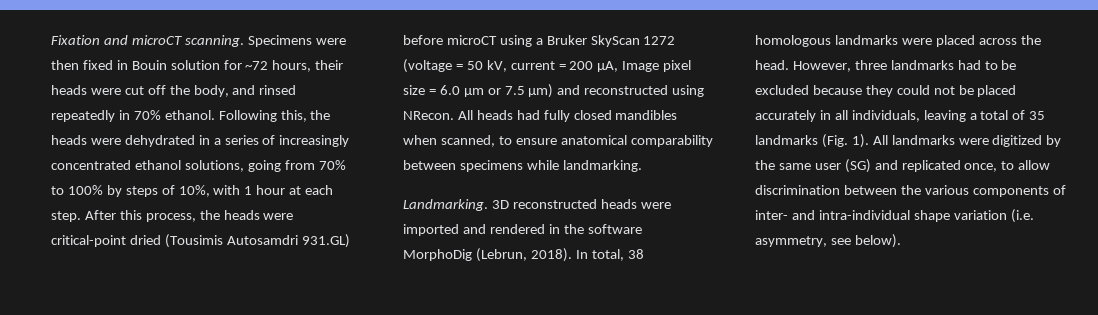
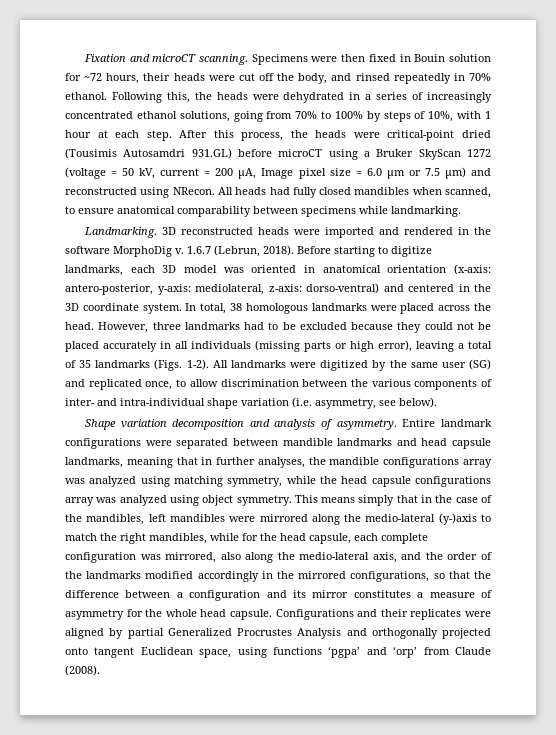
- 3D reconstructed heads were imported and rendered in the software MorphoDig (Lebrun, 2018).
+ 3D reconstructed heads were imported and rendered in the software MorphoDig v. 1.6.7 (Lebrun, 2018). Before starting to digitize landmarks, each 3D model was oriented in anatomical orientation (x-axis: antero-posterior, y-axis: mediolateral, z-axis: dorso-ventral) and centered in the 3D coordinate system.
- However, three landmarks had to be excluded because they could not be placed accurately in all individuals, leaving a total of 35 landmarks (Fig. 1).
+ However, three landmarks had to be excluded because they could not be placed accurately in all individuals (missing parts or high error), leaving a total of 35 landmarks (Figs. 1-2).
+ Shape variation decomposition and analysis of asymmetry. Entire landmark configurations were separated between mandible landmarks and head capsule landmarks, meaning that in further analyses, the mandible configurations array was analyzed using matching symmetry, while the head capsule configurations array was analyzed using object symmetry. This means simply that in the case of the mandibles, left mandibles were mirrored along the medio-lateral (y-)axis to match the right mandibles, while for the head capsule, each complete configuration was mirrored, also along the medio-lateral axis, and the order of the landmarks modified accordingly in the mirrored configurations, so that the difference between a configuration and its mirror constitutes a measure of asymmetry for the whole head capsule. Configurations and their replicates were aligned by partial Generalized Procrustes Analysis and orthogonally projected onto tangent Euclidean space, using functions ‘pgpa’ and ‘orp’ from Claude (2008).

